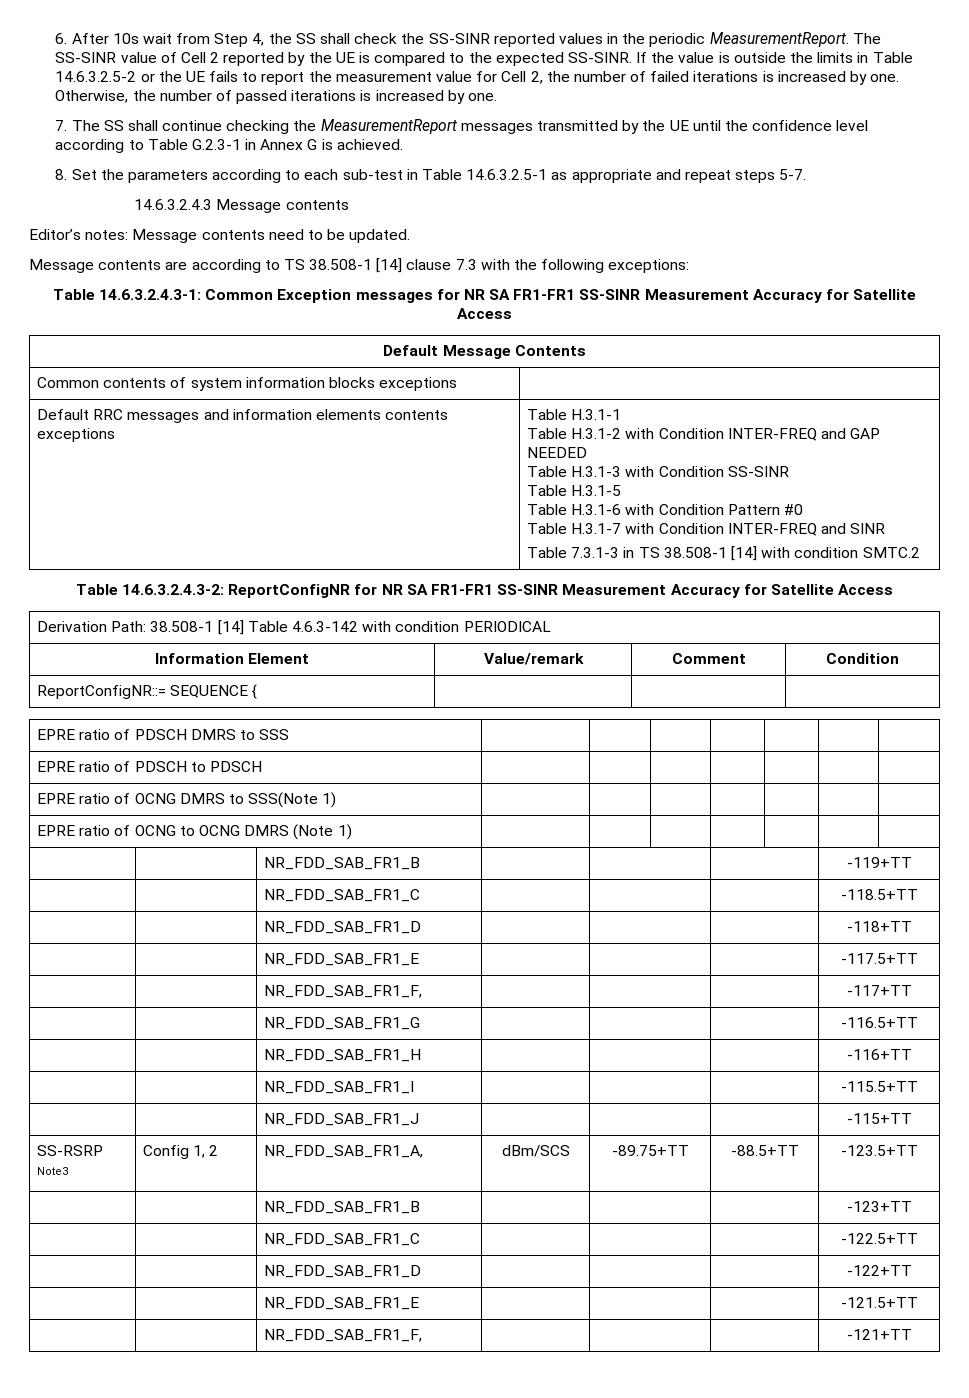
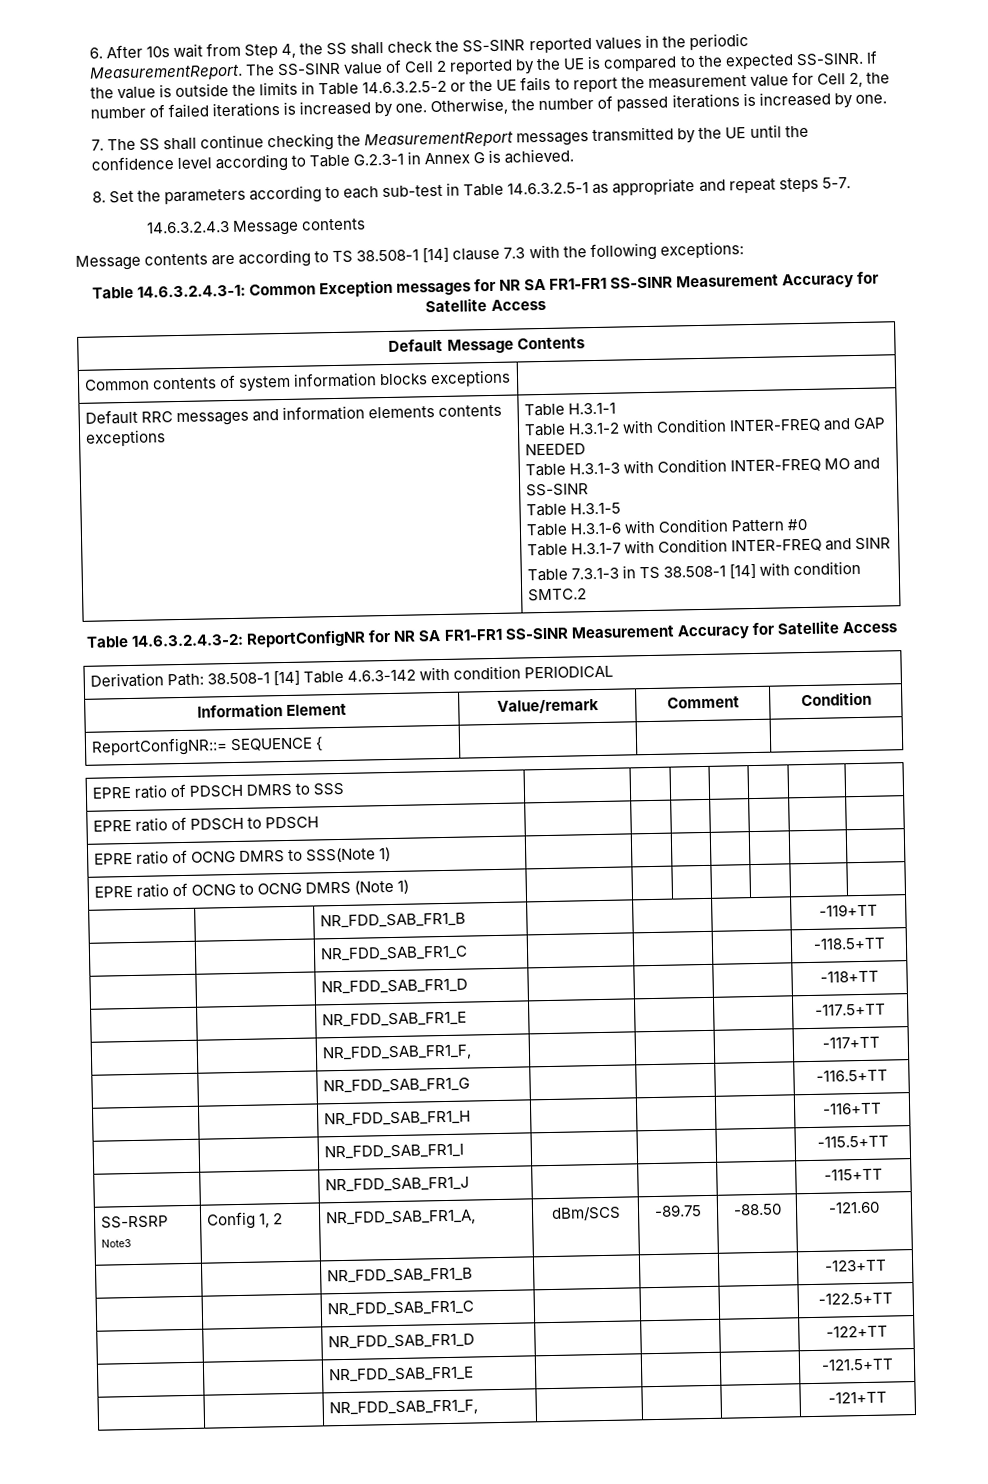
- Editor’s notes: Message contents need to be updated.
- Table H.3.1-3 with Condition SS-SINR
+ Table H.3.1-3 with Condition INTER-FREQ MO and SS-SINR
  SS-RSRP
- Note3 | Config 1, 2 | NR_FDD_SAB_FR1_A, | dBm/SCS | -89.75+TT | -88.5+TT | -123.5+TT
+ Note3 | Config 1, 2 | NR_FDD_SAB_FR1_A, | dBm/SCS | -89.75 | -88.50 | -121.60

